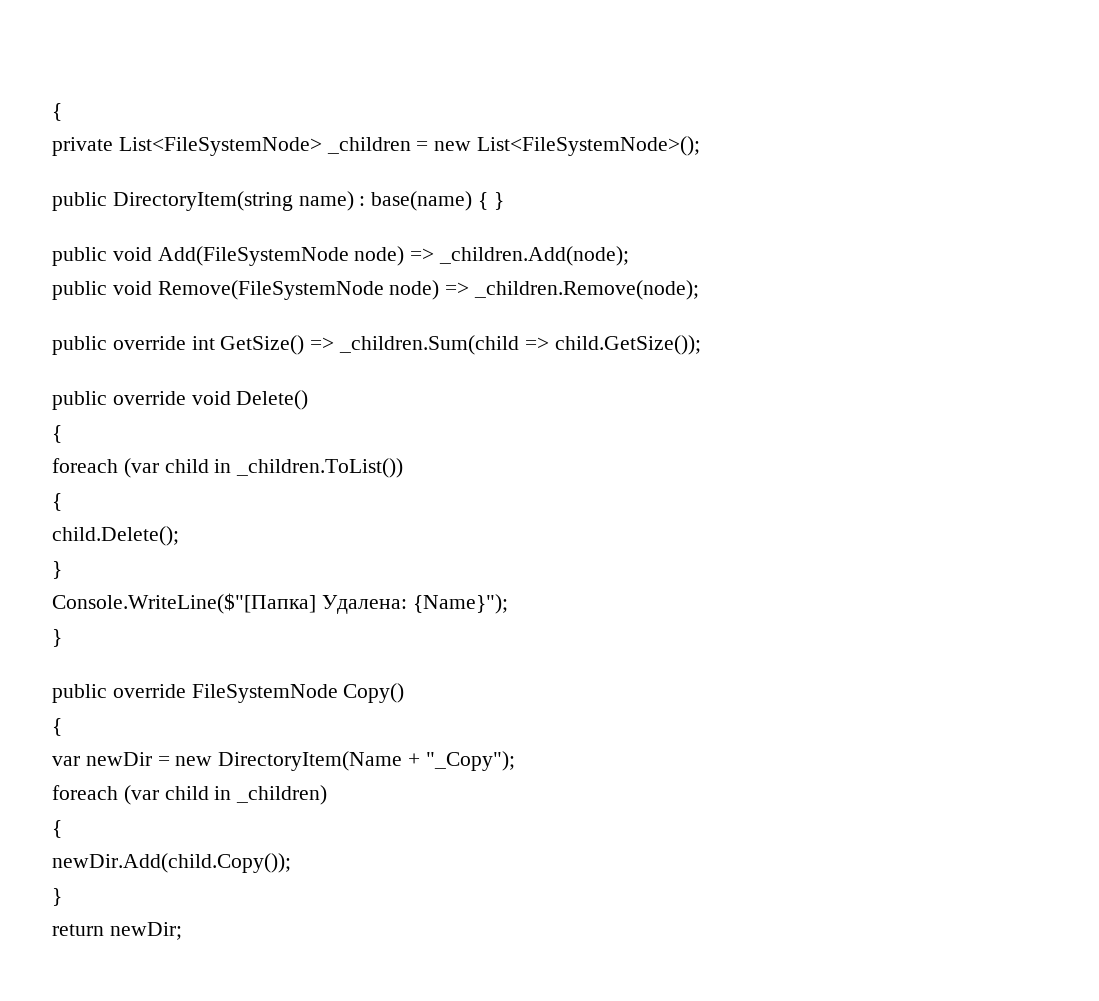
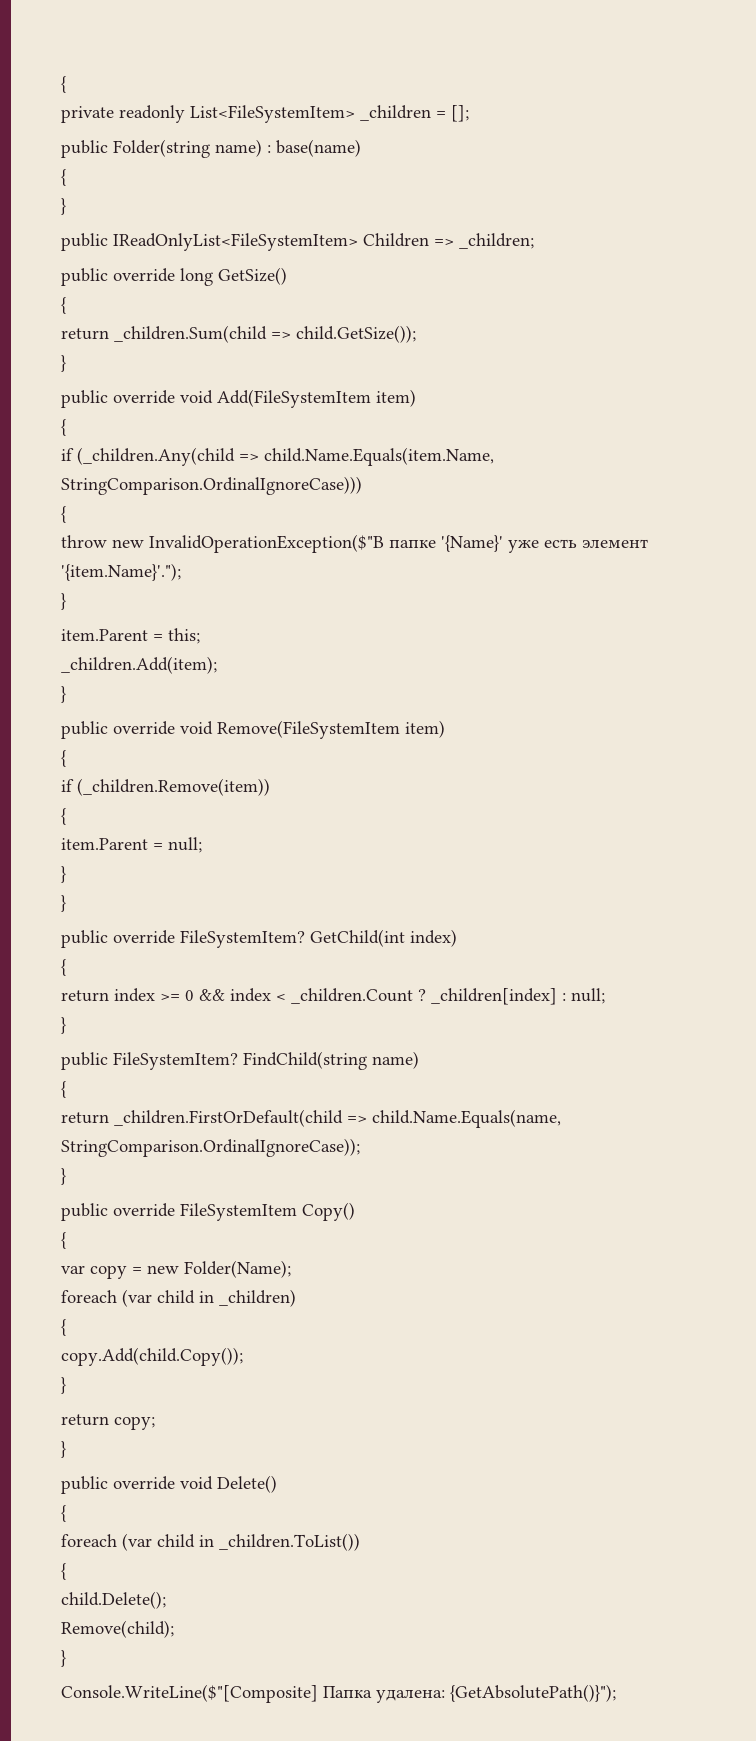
- private List<FileSystemNode> _children = new List<FileSystemNode>();
- public DirectoryItem(string name) : base(name) { }
- public void Add(FileSystemNode node) => _children.Add(node);
- public void Remove(FileSystemNode node) => _children.Remove(node);
- public override int GetSize() => _children.Sum(child => child.GetSize());
+ private readonly List<FileSystemItem> _children = [];
+ public Folder(string name) : base(name)
+ {
+ }
+ public IReadOnlyList<FileSystemItem> Children => _children;
+ public override long GetSize()
+ {
+ return _children.Sum(child => child.GetSize());
+ }
+ public override void Add(FileSystemItem item)
+ {
+ if (_children.Any(child => child.Name.Equals(item.Name, StringComparison.OrdinalIgnoreCase)))
+ {
+ throw new InvalidOperationException($"В папке '{Name}' уже есть элемент '{item.Name}'.");
+ }
+ item.Parent = this;
+ _children.Add(item);
+ }
+ public override void Remove(FileSystemItem item)
+ {
+ if (_children.Remove(item))
+ {
+ item.Parent = null;
+ }
+ }
+ public override FileSystemItem? GetChild(int index)
+ {
+ return index >= 0 && index < _children.Count ? _children[index] : null;
+ }
+ public FileSystemItem? FindChild(string name)
+ {
+ return _children.FirstOrDefault(child => child.Name.Equals(name, StringComparison.OrdinalIgnoreCase));
+ }
+ public override FileSystemItem Copy()
+ {
+ var copy = new Folder(Name);
+ foreach (var child in _children)
+ {
+ copy.Add(child.Copy());
+ }
+ return copy;
+ }
  child.Delete();
+ Remove(child);
  }
- Console.WriteLine($"[Папка] Удалена: {Name}");
- }
- public override FileSystemNode Copy()
- {
- var newDir = new DirectoryItem(Name + "_Copy");
- foreach (var child in _children)
- {
- newDir.Add(child.Copy());
- }
- return newDir;
+ Console.WriteLine($"[Composite] Папка удалена: {GetAbsolutePath()}");

